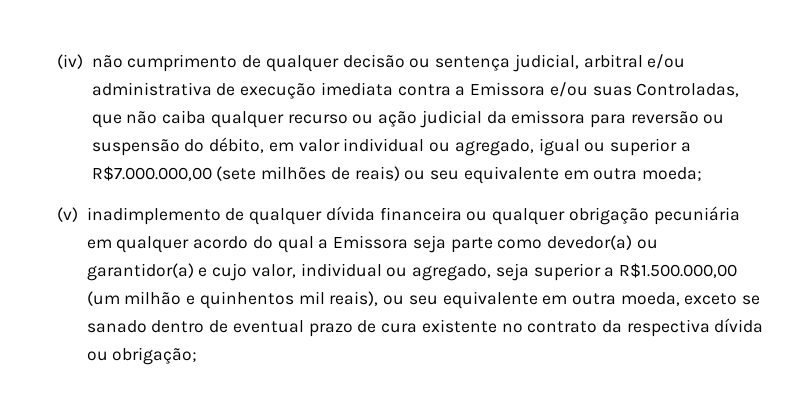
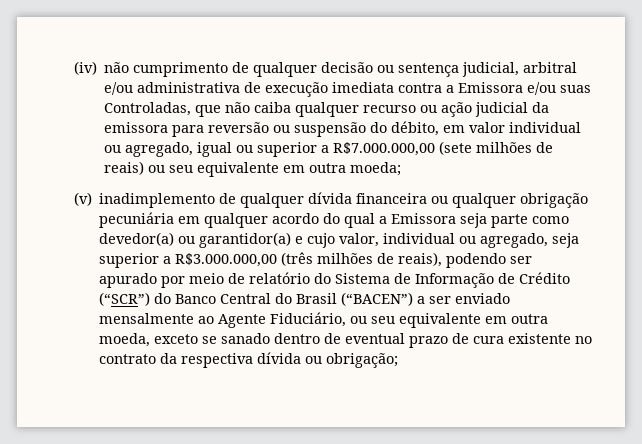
- (v) inadimplemento de qualquer dívida financeira ou qualquer obrigação pecuniária em qualquer acordo do qual a Emissora seja parte como devedor(a) ou garantidor(a) e cujo valor, individual ou agregado, seja superior a R$1.500.000,00 (um milhão e quinhentos mil reais), ou seu equivalente em outra moeda, exceto se sanado dentro de eventual prazo de cura existente no contrato da respectiva dívida ou obrigação;
+ (v) inadimplemento de qualquer dívida financeira ou qualquer obrigação pecuniária em qualquer acordo do qual a Emissora seja parte como devedor(a) ou garantidor(a) e cujo valor, individual ou agregado, seja superior a R$3.000.000,00 (três milhões de reais), podendo ser apurado por meio de relatório do Sistema de Informação de Crédito (“SCR”) do Banco Central do Brasil (“BACEN”) a ser enviado mensalmente ao Agente Fiduciário, ou seu equivalente em outra moeda, exceto se sanado dentro de eventual prazo de cura existente no contrato da respectiva dívida ou obrigação;

